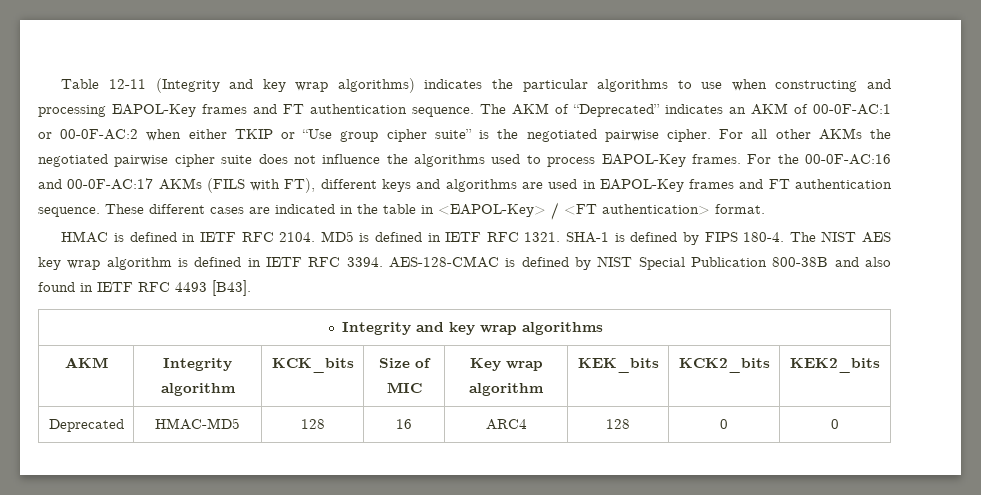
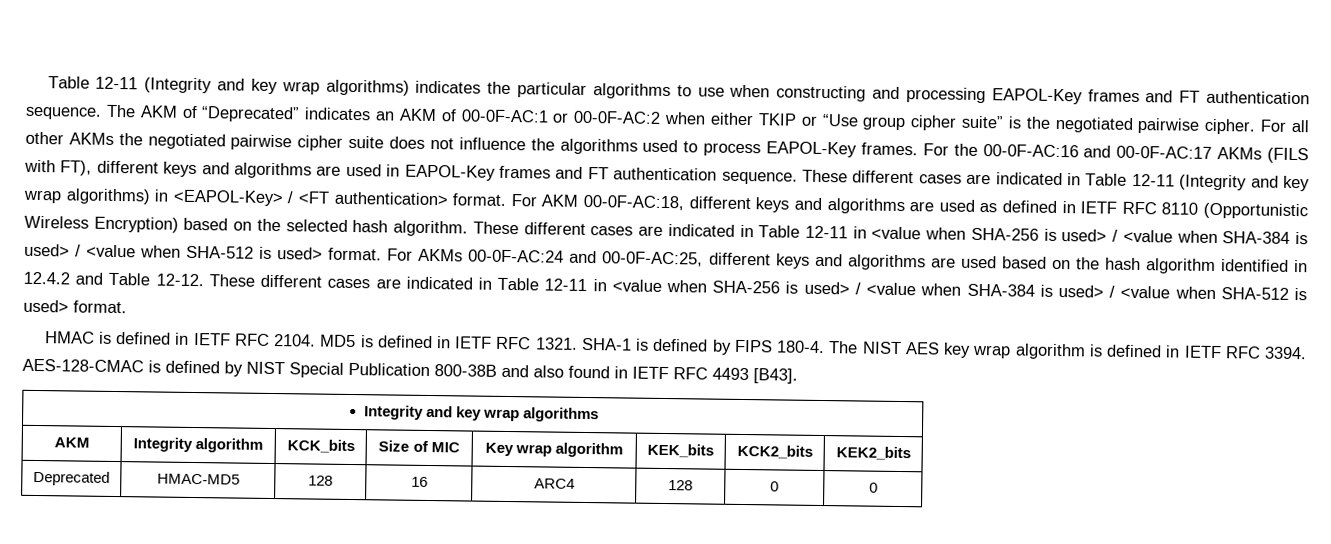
- These different cases are indicated in the table in <EAPOL-Key> / <FT authentication> format.
+ These different cases are indicated in Table 12-11 (Integrity and key wrap algorithms) in <EAPOL-Key> / <FT authentication> format. For AKM 00-0F-AC:18, different keys and algorithms are used as defined in IETF RFC 8110 (Opportunistic Wireless Encryption) based on the selected hash algorithm. These different cases are indicated in Table 12-11 in <value when SHA-256 is used> / <value when SHA-384 is used> / <value when SHA-512 is used> format. For AKMs 00-0F-AC:24 and 00-0F-AC:25, different keys and algorithms are used based on the hash algorithm identified in 12.4.2 and Table 12-12. These different cases are indicated in Table 12-11 in <value when SHA-256 is used> / <value when SHA-384 is used> / <value when SHA-512 is used> format.

